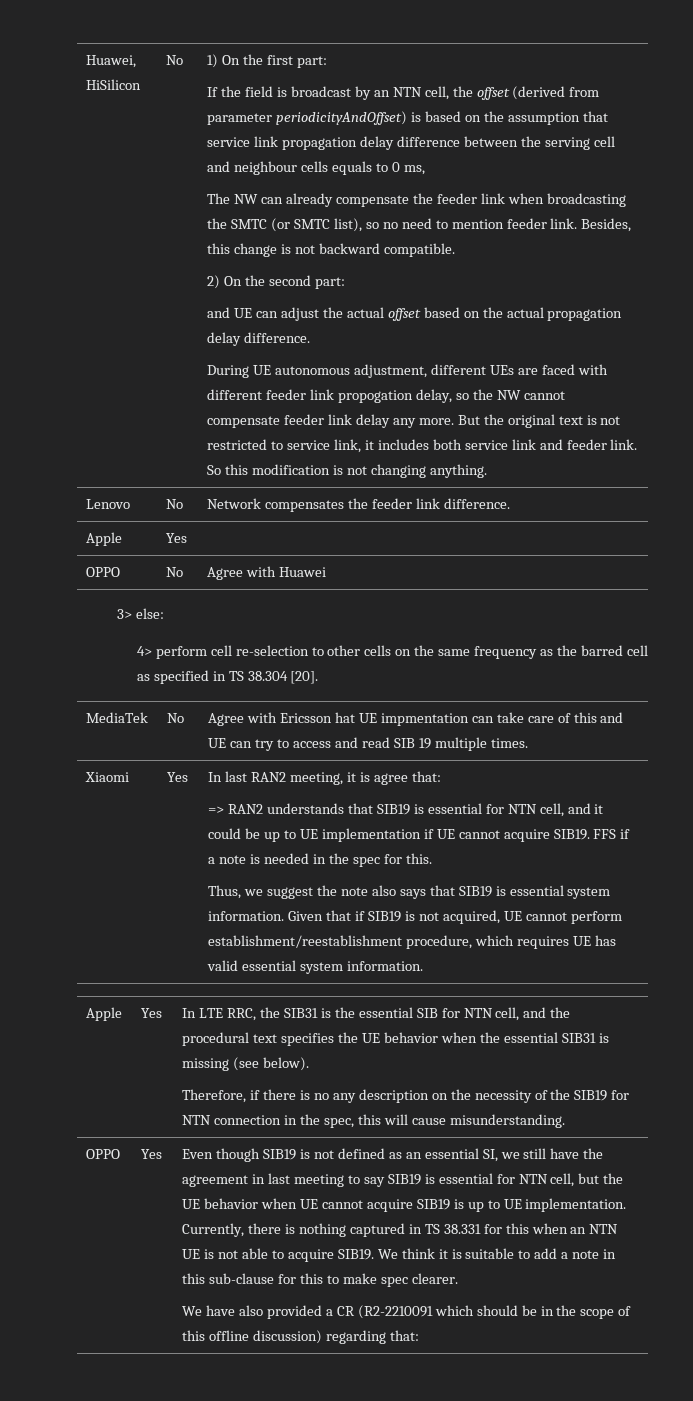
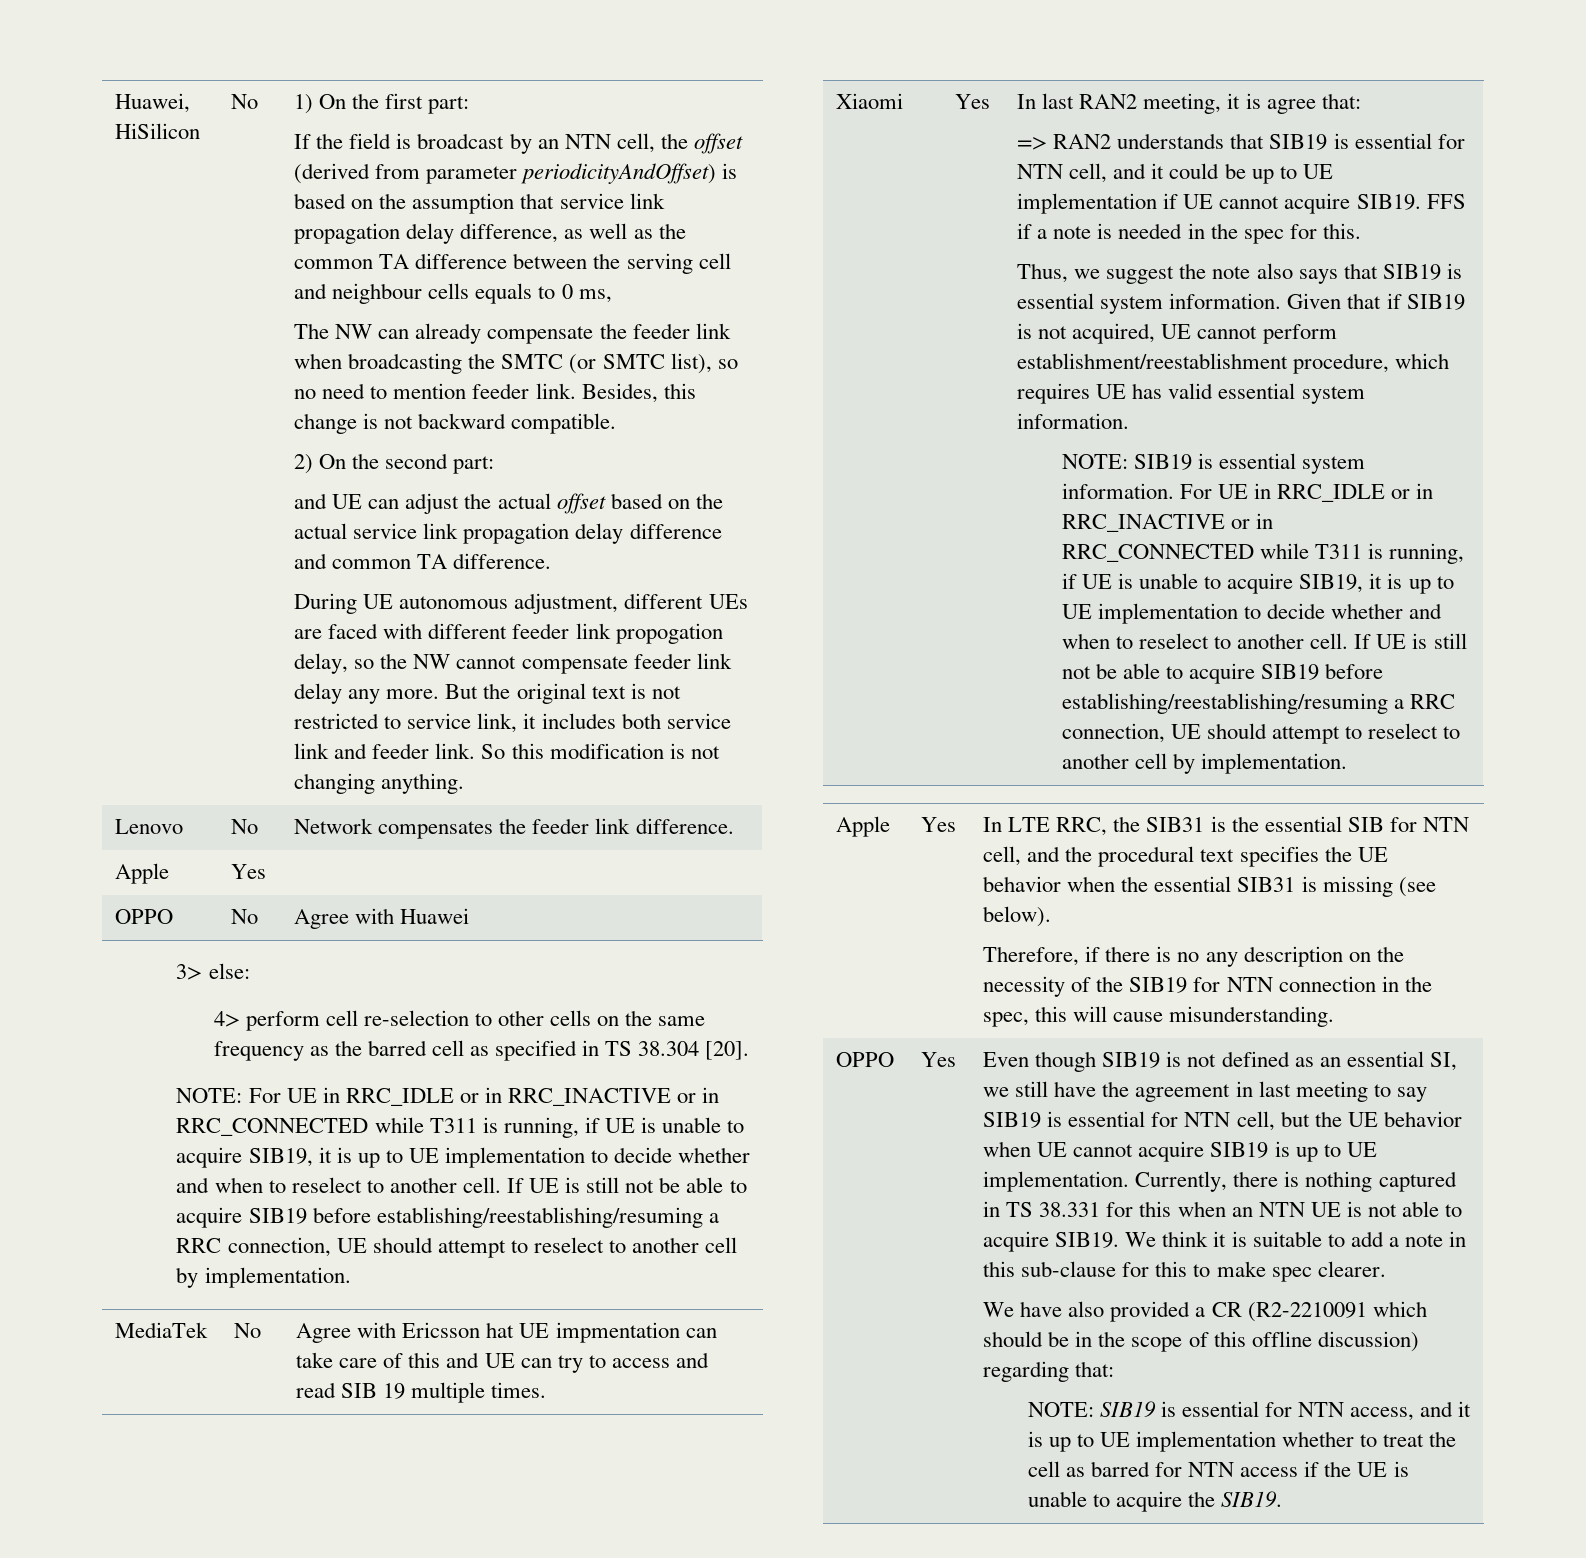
- If the field is broadcast by an NTN cell, the offset (derived from parameter periodicityAndOffset) is based on the assumption that service link propagation delay difference between the serving cell and neighbour cells equals to 0 ms,
+ If the field is broadcast by an NTN cell, the offset (derived from parameter periodicityAndOffset) is based on the assumption that service link propagation delay difference, as well as the common TA difference between the serving cell and neighbour cells equals to 0 ms,
- and UE can adjust the actual offset based on the actual propagation delay difference.
+ and UE can adjust the actual offset based on the actual service link propagation delay difference and common TA difference.
+ NOTE: For UE in RRC_IDLE or in RRC_INACTIVE or in RRC_CONNECTED while T311 is running, if UE is unable to acquire SIB19, it is up to UE implementation to decide whether and when to reselect to another cell. If UE is still not be able to acquire SIB19 before establishing/reestablishing/resuming a RRC connection, UE should attempt to reselect to another cell by implementation.
+ NOTE: SIB19 is essential system information. For UE in RRC_IDLE or in RRC_INACTIVE or in RRC_CONNECTED while T311 is running, if UE is unable to acquire SIB19, it is up to UE implementation to decide whether and when to reselect to another cell. If UE is still not be able to acquire SIB19 before establishing/reestablishing/resuming a RRC connection, UE should attempt to reselect to another cell by implementation.
+ NOTE: SIB19 is essential for NTN access, and it is up to UE implementation whether to treat the cell as barred for NTN access if the UE is unable to acquire the SIB19.

